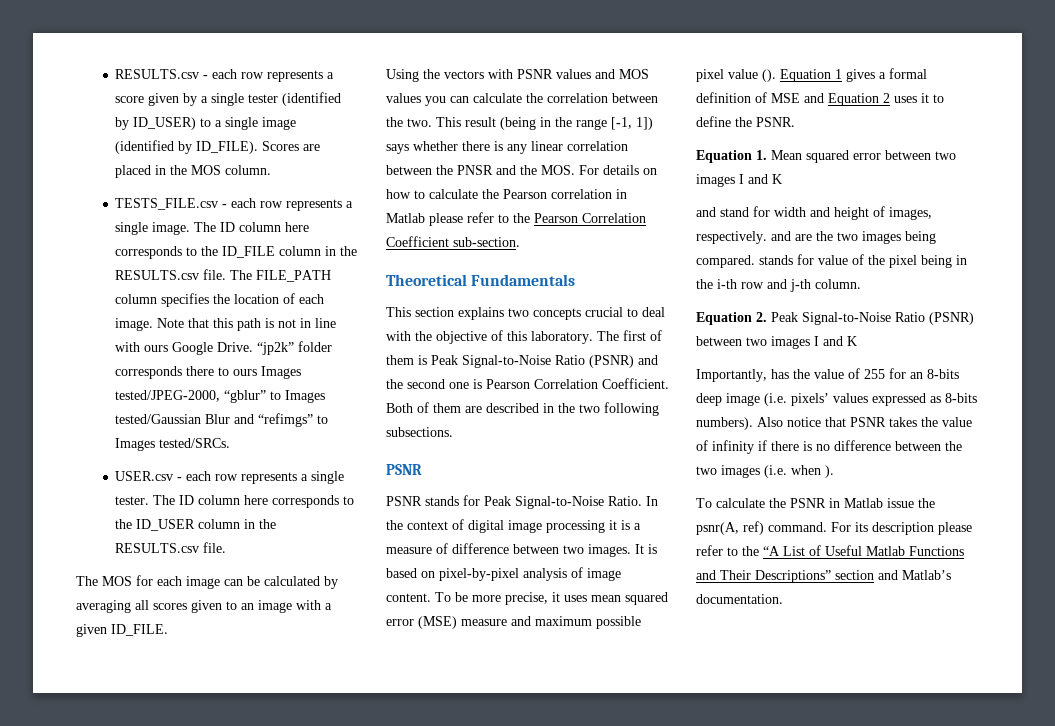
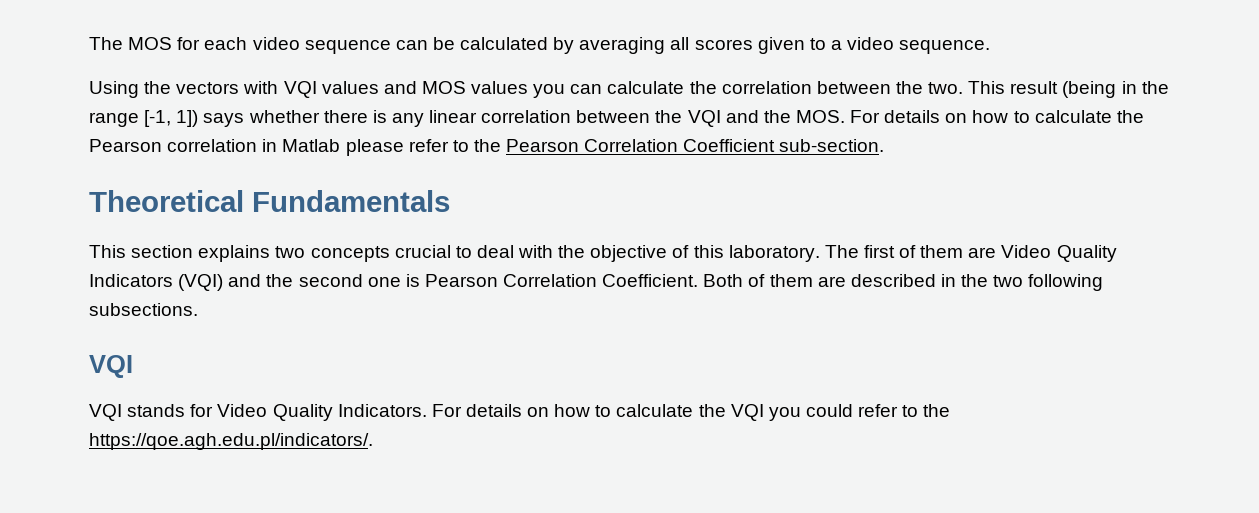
- RESULTS.csv - each row represents a score given by a single tester (identified by ID_USER) to a single image (identified by ID_FILE). Scores are placed in the MOS column.
- TESTS_FILE.csv - each row represents a single image. The ID column here corresponds to the ID_FILE column in the RESULTS.csv file. The FILE_PATH column specifies the location of each image. Note that this path is not in line with ours Google Drive. “jp2k” folder corresponds there to ours Images tested/JPEG-2000, “gblur” to Images tested/Gaussian Blur and “refimgs” to Images tested/SRCs.
- USER.csv - each row represents a single tester. The ID column here corresponds to the ID_USER column in the RESULTS.csv file.
- The MOS for each image can be calculated by averaging all scores given to an image with a given ID_FILE.
+ The MOS for each video sequence can be calculated by averaging all scores given to a video sequence.
- Using the vectors with PSNR values and MOS values you can calculate the correlation between the two.
+ Using the vectors with VQI values and MOS values you can calculate the correlation between the two.
- This result (being in the range [-1, 1]) says whether there is any linear correlation between the PNSR and the MOS. For details on how to calculate the Pearson correlation in Matlab please refer to the Pearson Correlation Coefficient sub-section.
+ This result (being in the range [-1, 1]) says whether there is any linear correlation between the VQI and the MOS. For details on how to calculate the Pearson correlation in Matlab please refer to the Pearson Correlation Coefficient sub-section.
- The first of them is Peak Signal-to-Noise Ratio (PSNR) and the second one is Pearson Correlation Coefficient.
+ The first of them are Video Quality Indicators (VQI) and the second one is Pearson Correlation Coefficient.
  Both of them are described in the two following subsections.
- PSNR
- PSNR stands for Peak Signal-to-Noise Ratio. In the context of digital image processing it is a measure of difference between two images. It is based on pixel-by-pixel analysis of image content. To be more precise, it uses mean squared error (MSE) measure and maximum possible pixel value (). Equation 1 gives a formal definition of MSE and Equation 2 uses it to define the PSNR.
- Equation 1. Mean squared error between two images I and K
- and stand for width and height of images, respectively. and are the two images being compared. stands for value of the pixel being in the i-th row and j-th column.
- Equation 2. Peak Signal-to-Noise Ratio (PSNR) between two images I and K
- Importantly, has the value of 255 for an 8-bits deep image (i.e. pixels’ values expressed as 8-bits numbers). Also notice that PSNR takes the value of infinity if there is no difference between the two images (i.e. when ).
- To calculate the PSNR in Matlab issue the psnr(A, ref) command. For its description please refer to the “A List of Useful Matlab Functions and Their Descriptions” section and Matlab’s documentation.
+ VQI
+ VQI stands for Video Quality Indicators. For details on how to calculate the VQI you could refer to the https://qoe.agh.edu.pl/indicators/.

